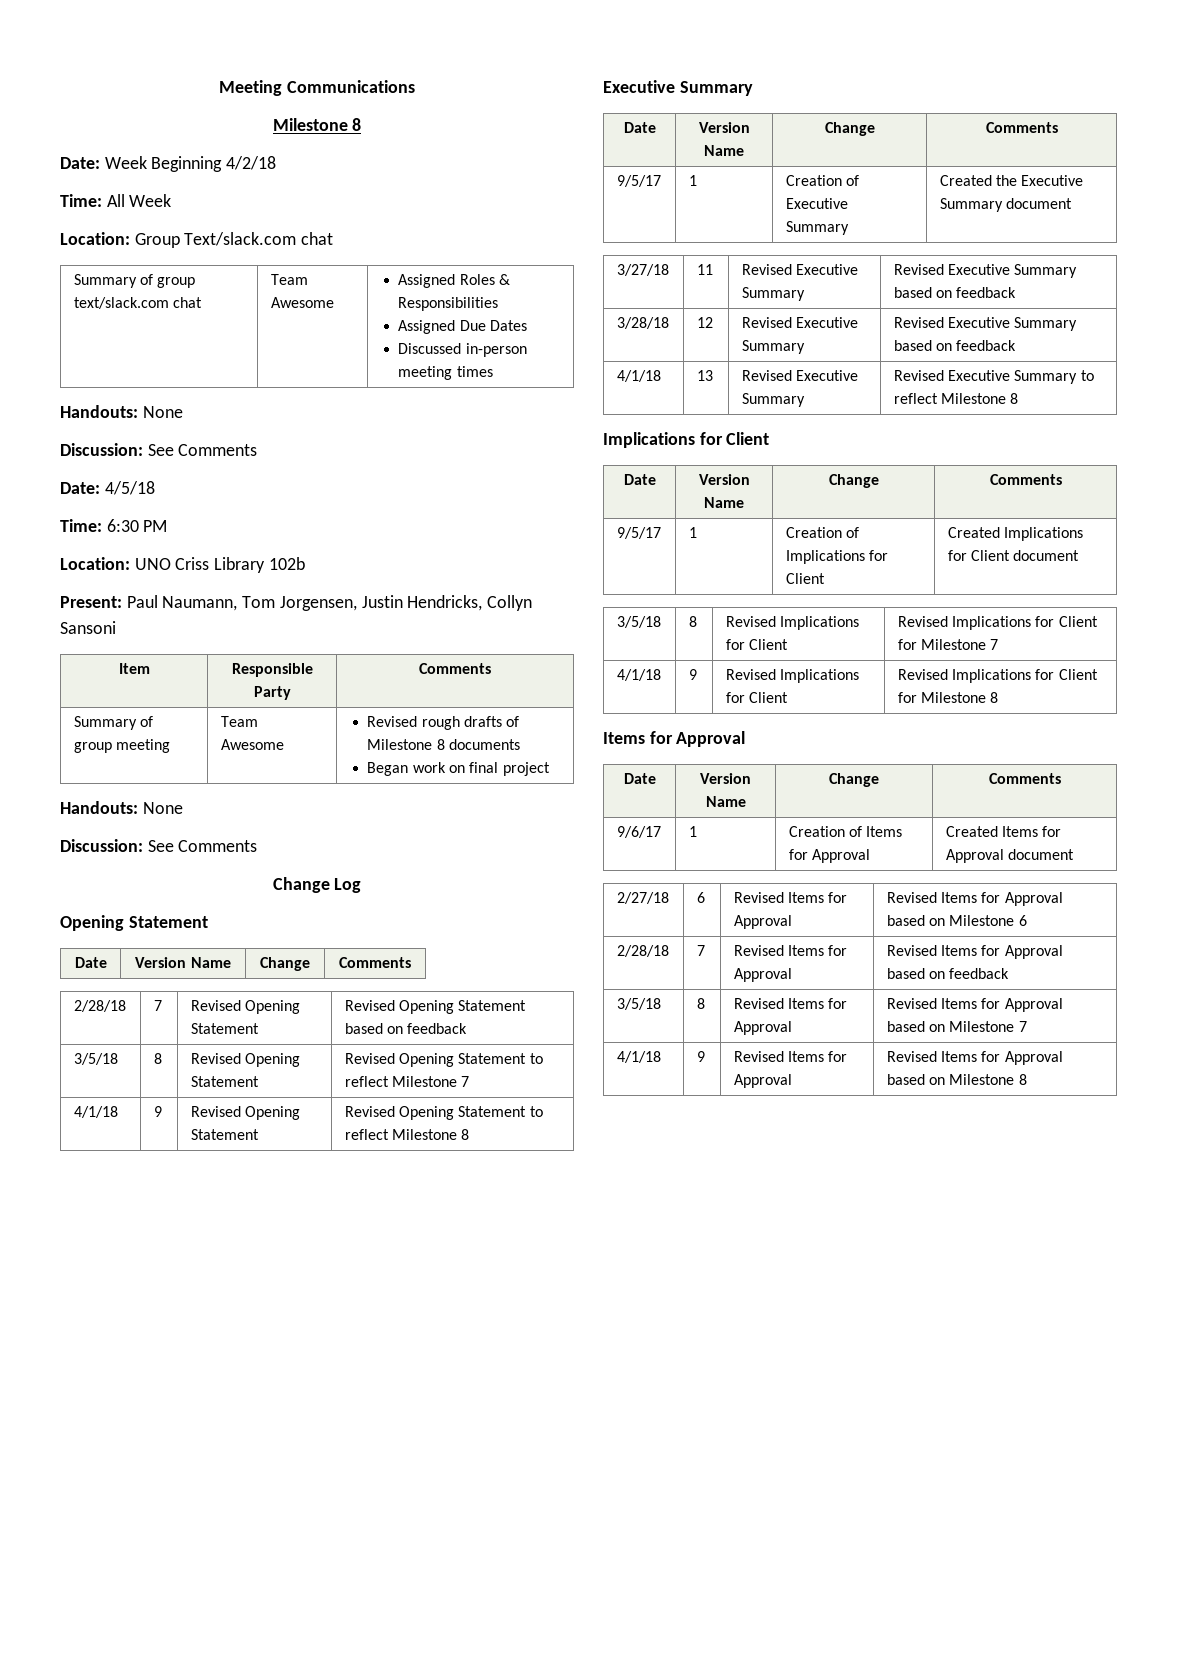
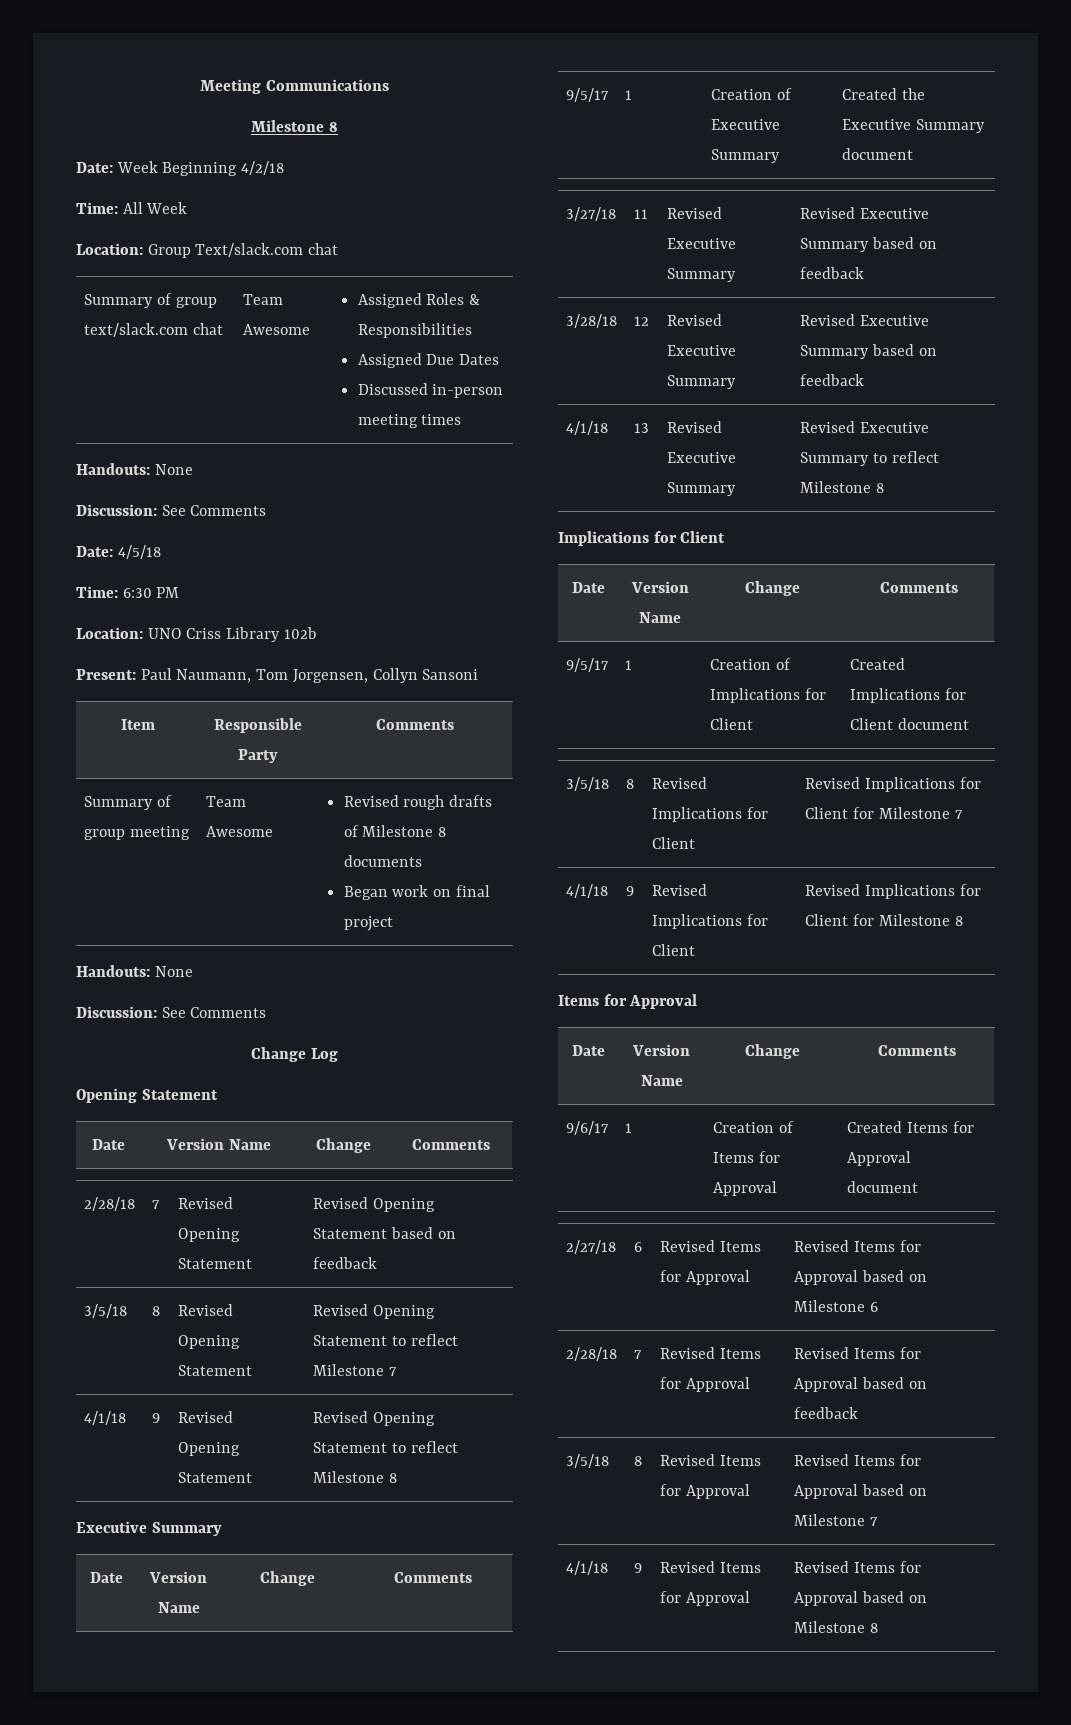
- Present: Paul Naumann, Tom Jorgensen, Justin Hendricks, Collyn Sansoni
+ Present: Paul Naumann, Tom Jorgensen, Collyn Sansoni

